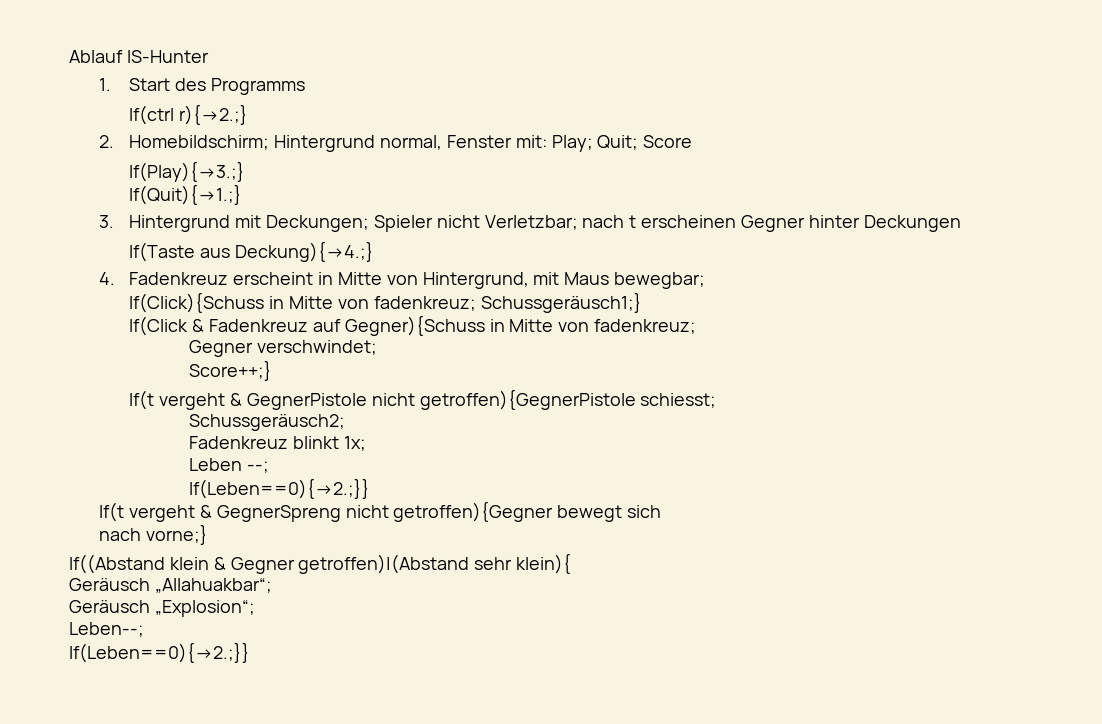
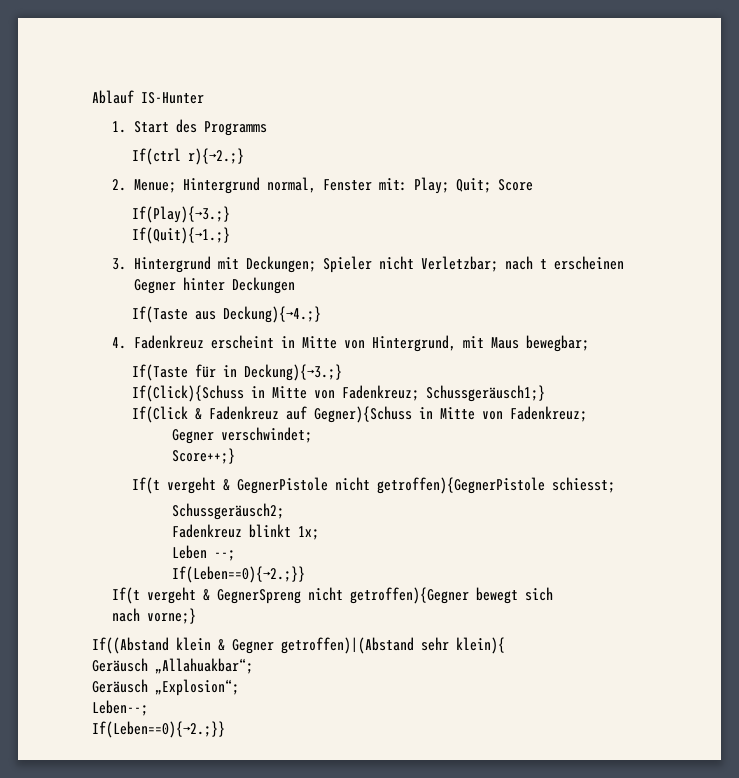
- 2. Homebildschirm; Hintergrund normal, Fenster mit: Play; Quit; Score
+ 2. Menue; Hintergrund normal, Fenster mit: Play; Quit; Score
+ If(Taste für in Deckung){→3.;}
- If(Click){Schuss in Mitte von fadenkreuz; Schussgeräusch1;}
+ If(Click){Schuss in Mitte von Fadenkreuz; Schussgeräusch1;}
- If(Click & Fadenkreuz auf Gegner){Schuss in Mitte von fadenkreuz;
+ If(Click & Fadenkreuz auf Gegner){Schuss in Mitte von Fadenkreuz;

